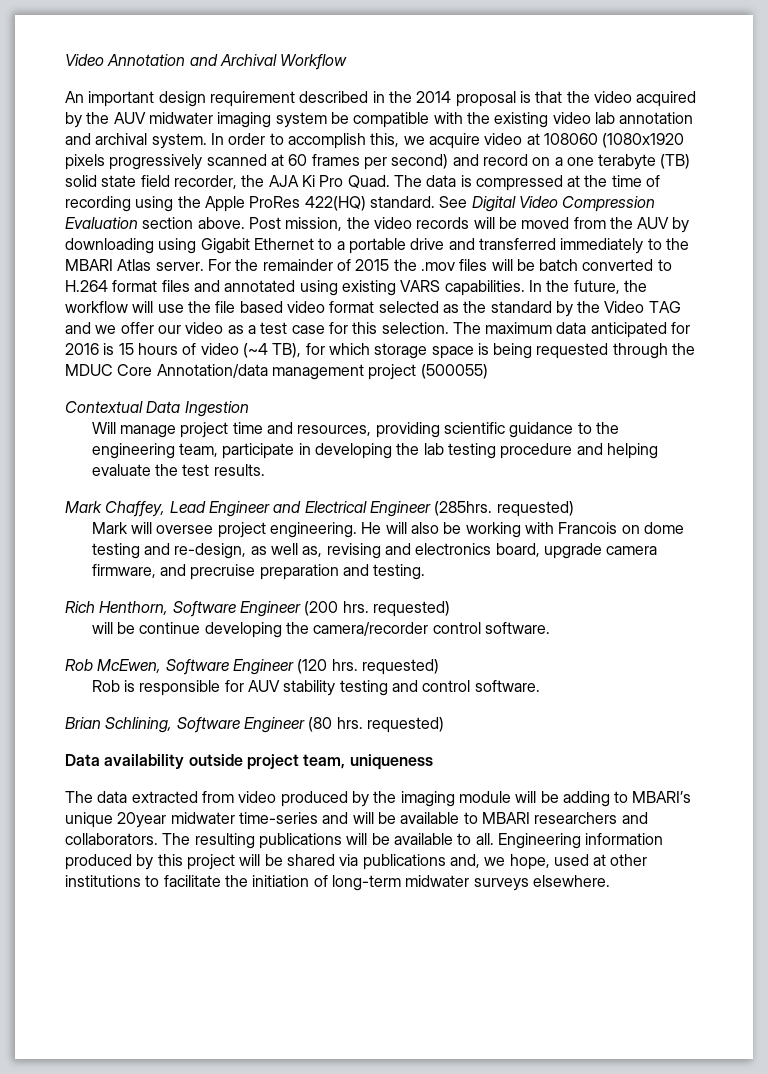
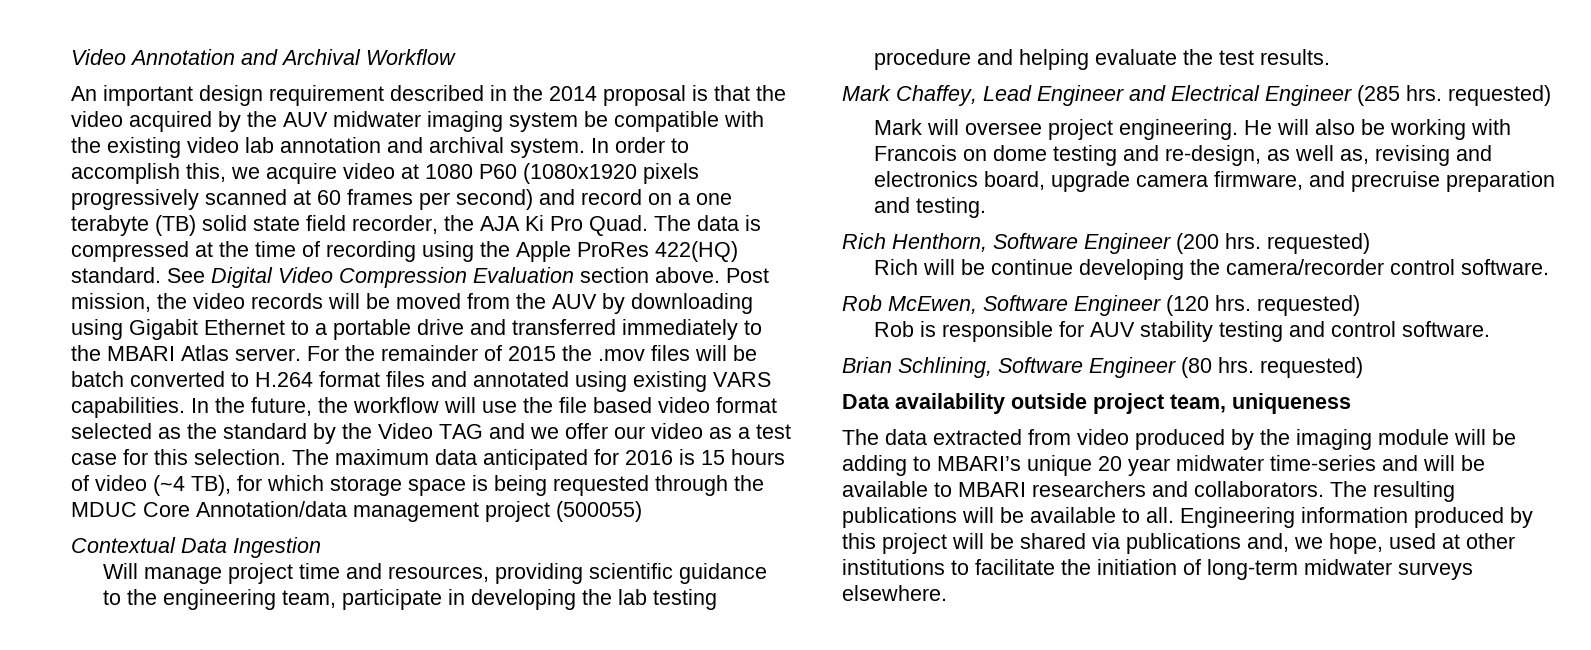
- In order to accomplish this, we acquire video at 108060 (1080x1920 pixels progressively scanned at 60 frames per second) and record on a one terabyte (TB) solid state field recorder, the AJA Ki Pro Quad.
+ In order to accomplish this, we acquire video at 1080 P60 (1080x1920 pixels progressively scanned at 60 frames per second) and record on a one terabyte (TB) solid state field recorder, the AJA Ki Pro Quad.
- Mark Chaffey, Lead Engineer and Electrical Engineer (285hrs. requested)
+ Mark Chaffey, Lead Engineer and Electrical Engineer (285 hrs. requested)
- will be continue developing the camera/recorder control software.
+ Rich will be continue developing the camera/recorder control software.
- The data extracted from video produced by the imaging module will be adding to MBARI’s unique 20year midwater time-series and will be available to MBARI researchers and collaborators.
+ The data extracted from video produced by the imaging module will be adding to MBARI’s unique 20 year midwater time-series and will be available to MBARI researchers and collaborators.

